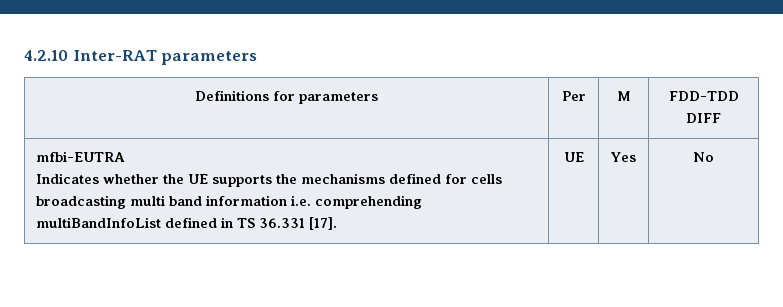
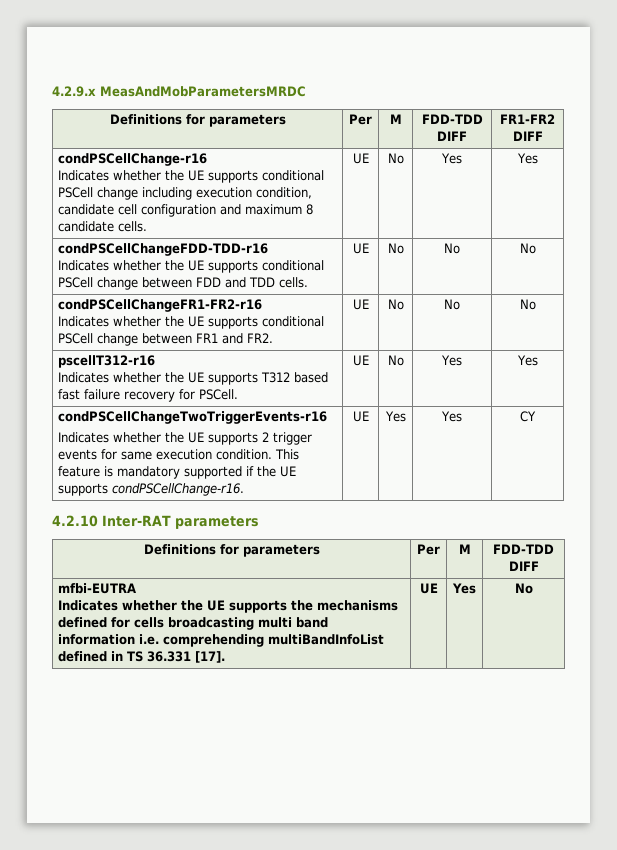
+ 4.2.9.x MeasAndMobParametersMRDC
+ Definitions for parameters | Per | M | FDD-TDD DIFF | FR1-FR2 DIFF
+ condPSCellChange-r16
+ Indicates whether the UE supports conditional PSCell change including execution condition, candidate cell configuration and maximum 8 candidate cells. | UE | No | Yes | Yes
+ condPSCellChangeFDD-TDD-r16
+ Indicates whether the UE supports conditional PSCell change between FDD and TDD cells. | UE | No | No | No
+ condPSCellChangeFR1-FR2-r16
+ Indicates whether the UE supports conditional PSCell change between FR1 and FR2. | UE | No | No | No
+ pscellT312-r16
+ Indicates whether the UE supports T312 based fast failure recovery for PSCell. | UE | No | Yes | Yes
+ condPSCellChangeTwoTriggerEvents-r16
+ Indicates whether the UE supports 2 trigger events for same execution condition. This feature is mandatory supported if the UE supports condPSCellChange-r16. | UE | Yes | Yes | CY

